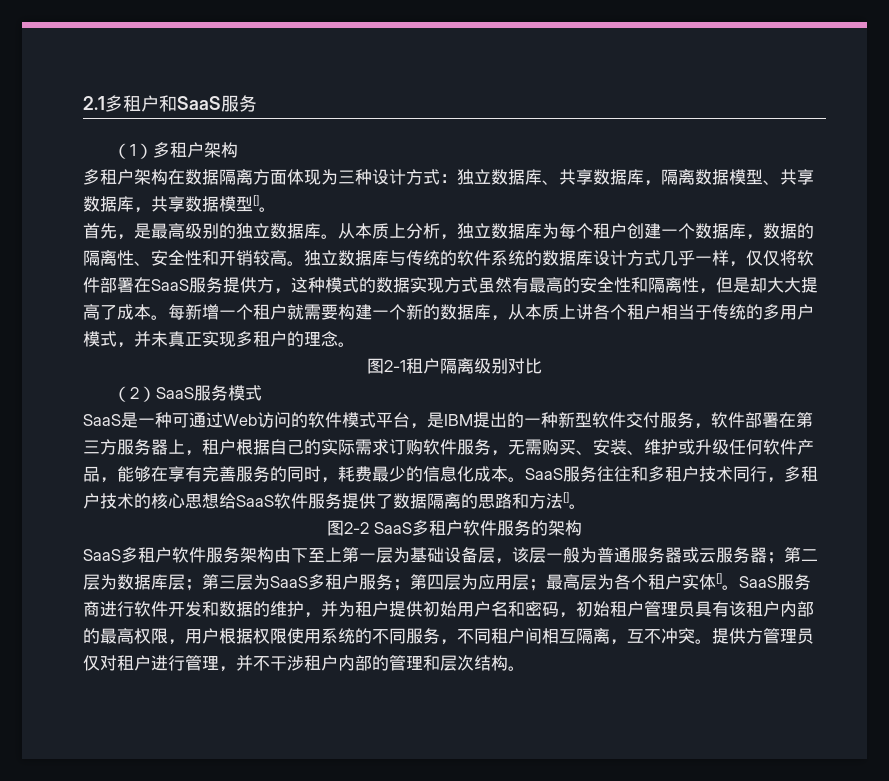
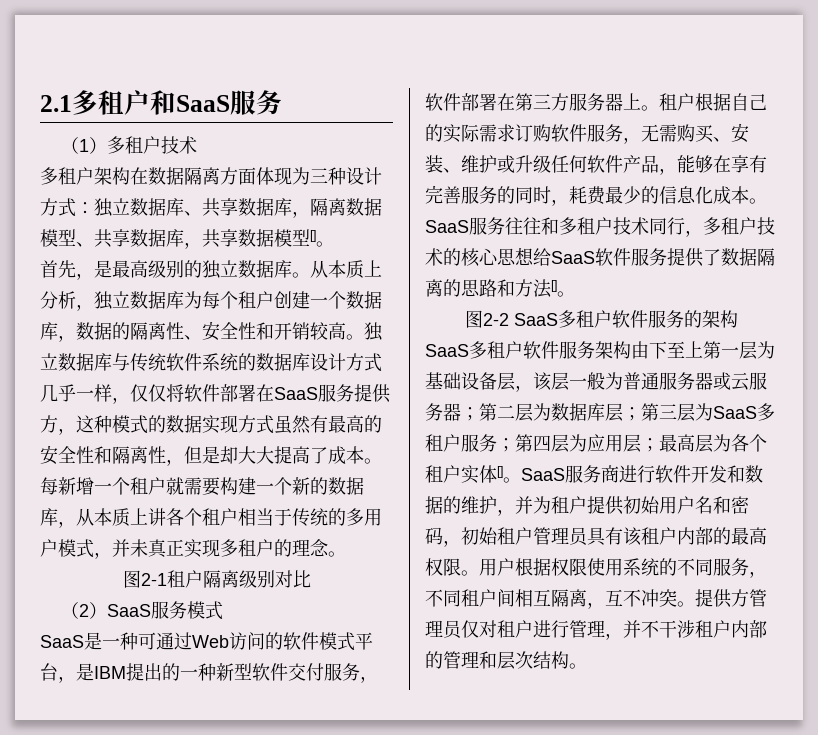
- （1）多租户架构
+ （1）多租户技术
- 独立数据库与传统的软件系统的数据库设计方式几乎一样，仅仅将软件部署在SaaS服务提供方，这种模式的数据实现方式虽然有最高的安全性和隔离性，但是却大大提高了成本。
+ 独立数据库与传统软件系统的数据库设计方式几乎一样，仅仅将软件部署在SaaS服务提供方，这种模式的数据实现方式虽然有最高的安全性和隔离性，但是却大大提高了成本。
- SaaS是一种可通过Web访问的软件模式平台，是IBM提出的一种新型软件交付服务，软件部署在第三方服务器上，租户根据自己的实际需求订购软件服务，无需购买、安装、维护或升级任何软件产品，能够在享有完善服务的同时，耗费最少的信息化成本。
+ SaaS是一种可通过Web访问的软件模式平台，是IBM提出的一种新型软件交付服务，软件部署在第三方服务器上。租户根据自己的实际需求订购软件服务，无需购买、安装、维护或升级任何软件产品，能够在享有完善服务的同时，耗费最少的信息化成本。
- SaaS服务商进行软件开发和数据的维护，并为租户提供初始用户名和密码，初始租户管理员具有该租户内部的最高权限，用户根据权限使用系统的不同服务，不同租户间相互隔离，互不冲突。
+ SaaS服务商进行软件开发和数据的维护，并为租户提供初始用户名和密码，初始租户管理员具有该租户内部的最高权限。用户根据权限使用系统的不同服务，不同租户间相互隔离，互不冲突。

